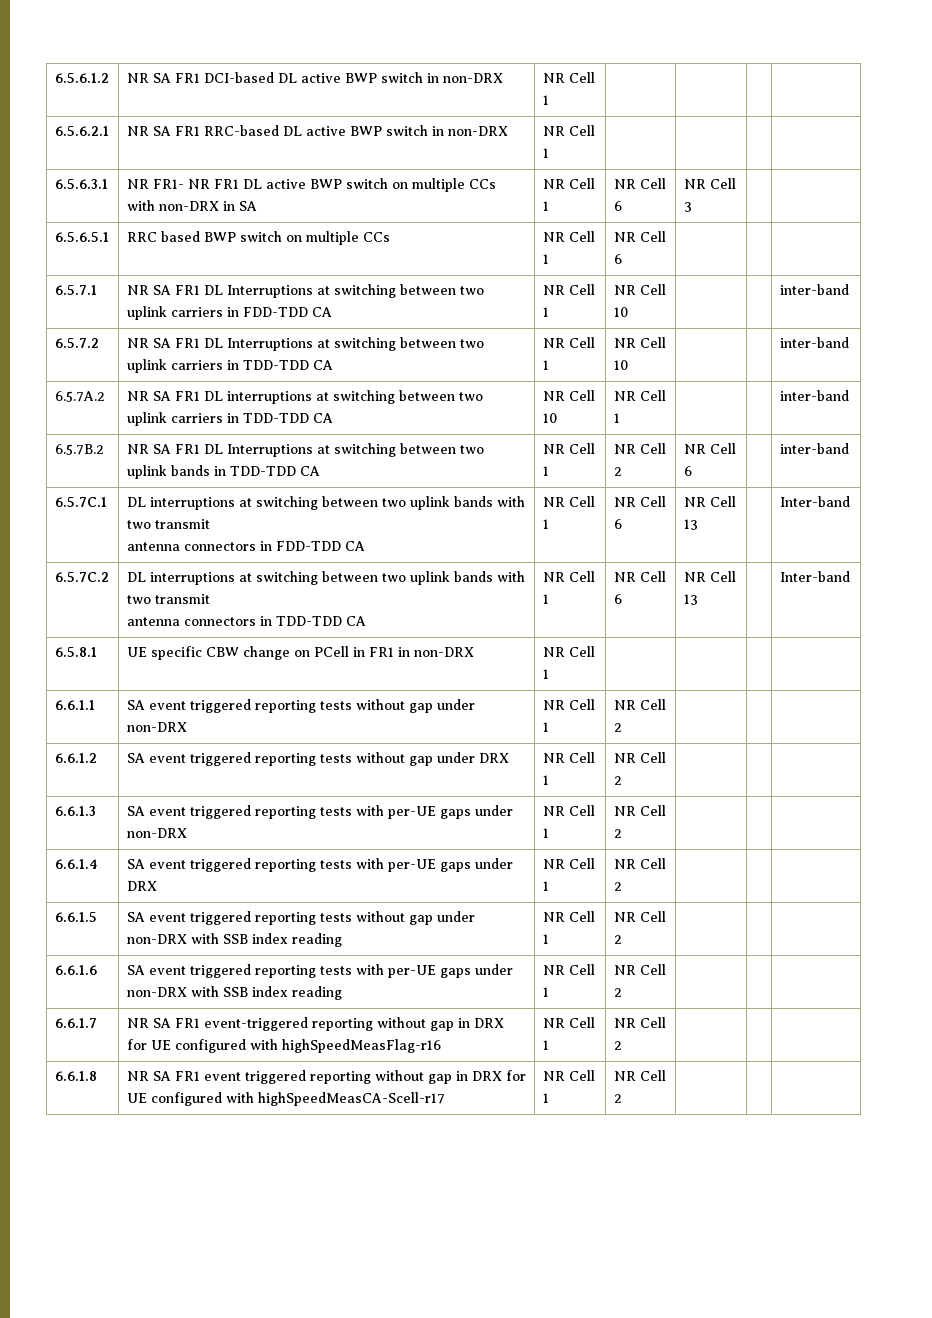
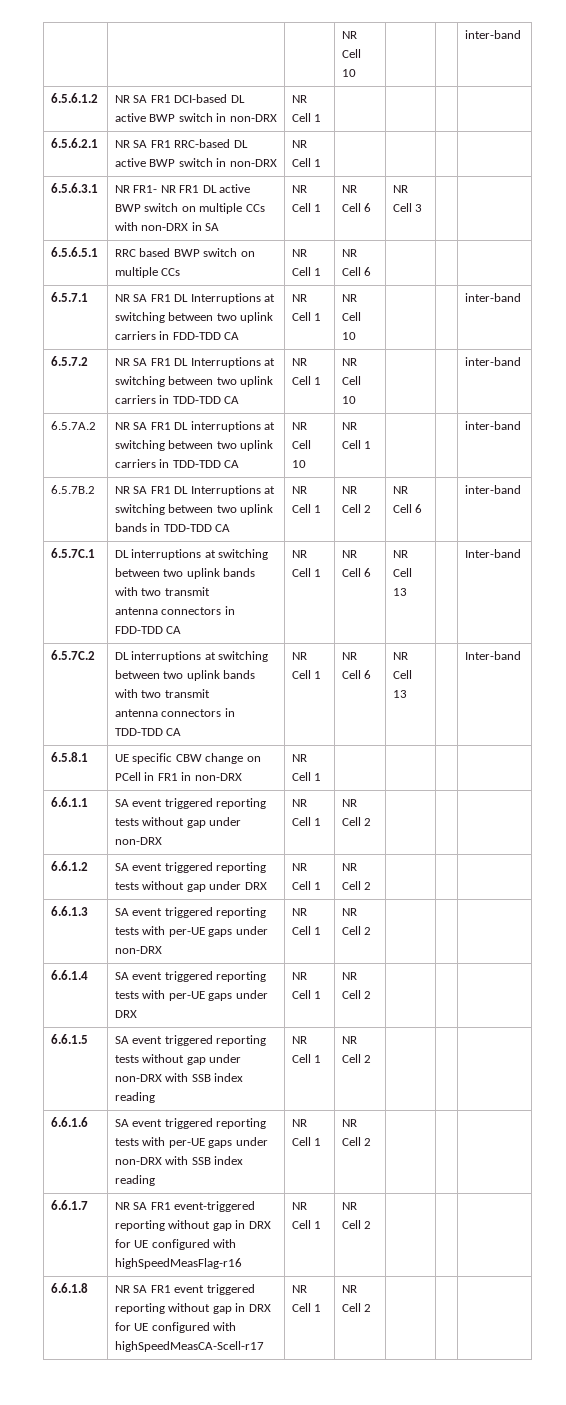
+ | | | NR Cell 10 | | | inter-band

